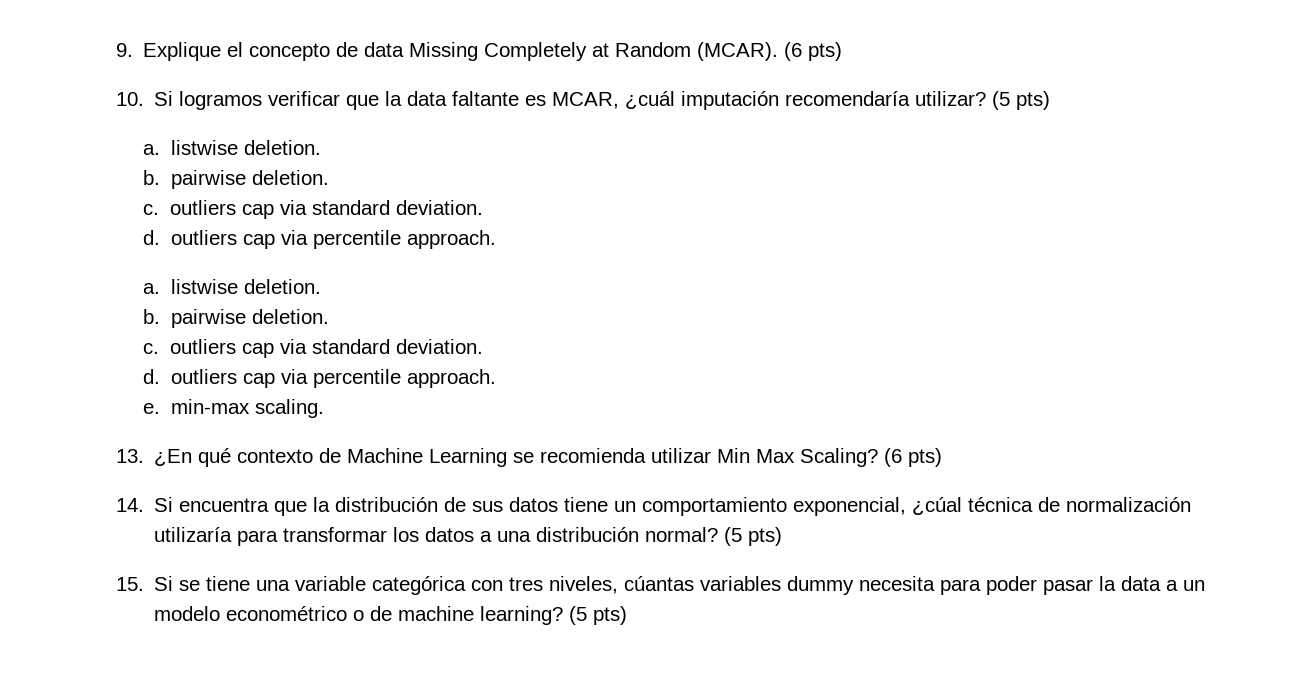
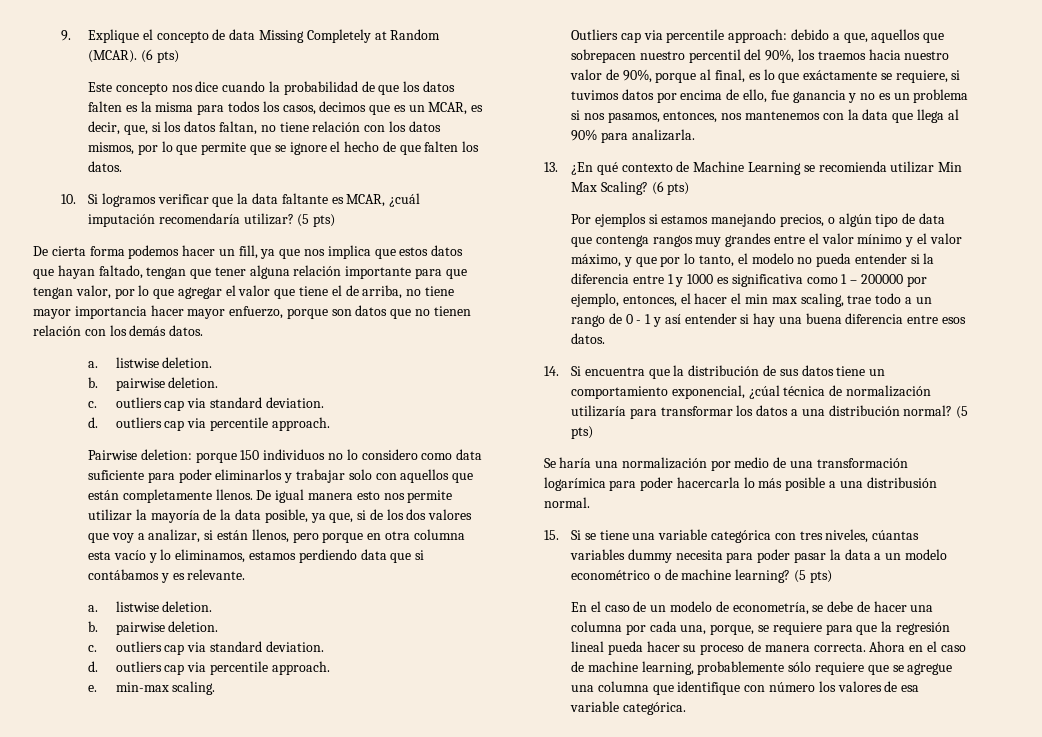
+ Este concepto nos dice cuando la probabilidad de que los datos falten es la misma para todos los casos, decimos que es un MCAR, es decir, que, si los datos faltan, no tiene relación con los datos mismos, por lo que permite que se ignore el hecho de que falten los datos.
+ De cierta forma podemos hacer un fill, ya que nos implica que estos datos que hayan faltado, tengan que tener alguna relación importante para que tengan valor, por lo que agregar el valor que tiene el de arriba, no tiene mayor importancia hacer mayor enfuerzo, porque son datos que no tienen relación con los demás datos.
+ Pairwise deletion: porque 150 individuos no lo considero como data suficiente para poder eliminarlos y trabajar solo con aquellos que están completamente llenos. De igual manera esto nos permite utilizar la mayoría de la data posible, ya que, si de los dos valores que voy a analizar, si están llenos, pero porque en otra columna esta vacío y lo eliminamos, estamos perdiendo data que si contábamos y es relevante.
+ Outliers cap via percentile approach: debido a que, aquellos que sobrepacen nuestro percentil del 90%, los traemos hacia nuestro valor de 90%, porque al final, es lo que exáctamente se requiere, si tuvimos datos por encima de ello, fue ganancia y no es un problema si nos pasamos, entonces, nos mantenemos con la data que llega al 90% para analizarla.
+ Por ejemplos si estamos manejando precios, o algún tipo de data que contenga rangos muy grandes entre el valor mínimo y el valor máximo, y que por lo tanto, el modelo no pueda entender si la diferencia entre 1 y 1000 es significativa como 1 – 200000 por ejemplo, entonces, el hacer el min max scaling, trae todo a un rango de 0 - 1 y así entender si hay una buena diferencia entre esos datos.
+ Se haría una normalización por medio de una transformación logarímica para poder hacercarla lo más posible a una distribusión normal.
+ En el caso de un modelo de econometría, se debe de hacer una columna por cada una, porque, se requiere para que la regresión lineal pueda hacer su proceso de manera correcta. Ahora en el caso de machine learning, probablemente sólo requiere que se agregue una columna que identifique con número los valores de esa variable categórica.

